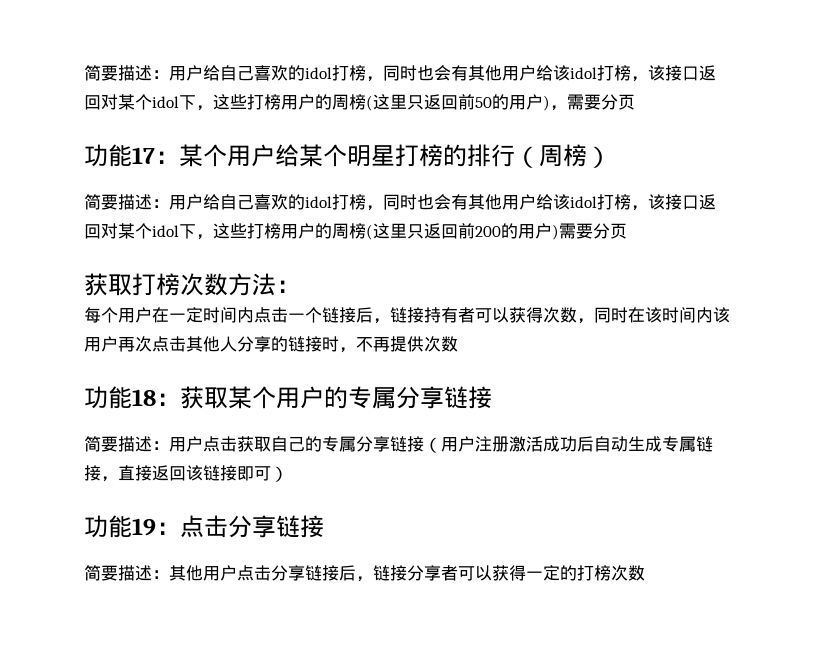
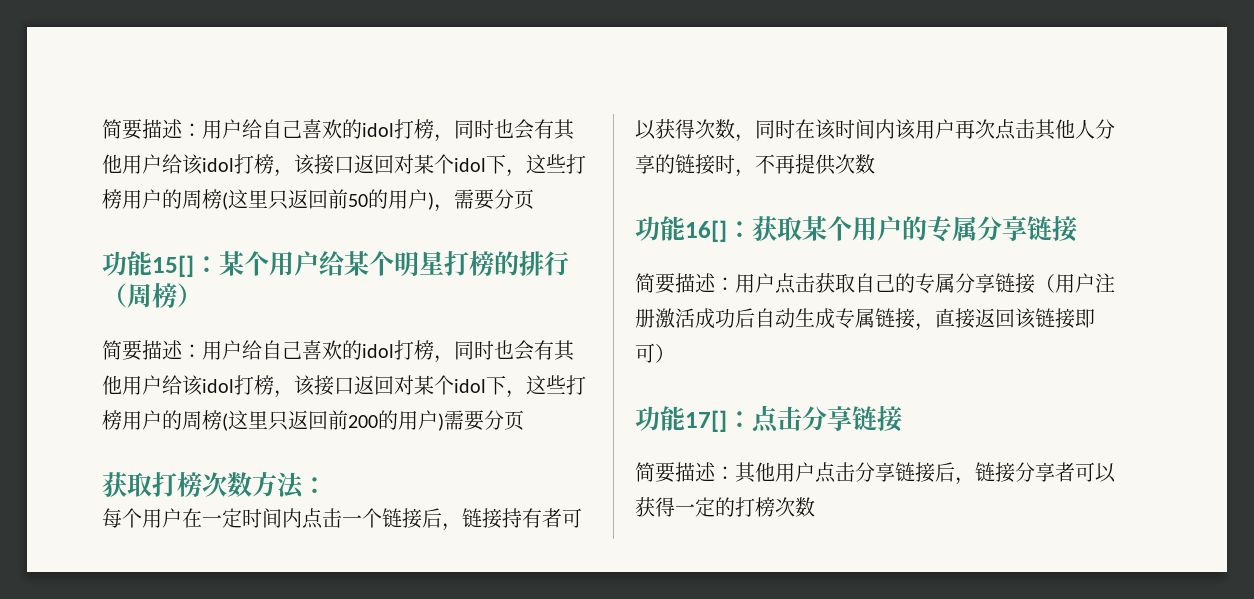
- 功能17：某个用户给某个明星打榜的排行（周榜）
+ 功能15[]：某个用户给某个明星打榜的排行（周榜）
- 功能18：获取某个用户的专属分享链接
+ 功能16[]：获取某个用户的专属分享链接
- 功能19：点击分享链接
+ 功能17[]：点击分享链接

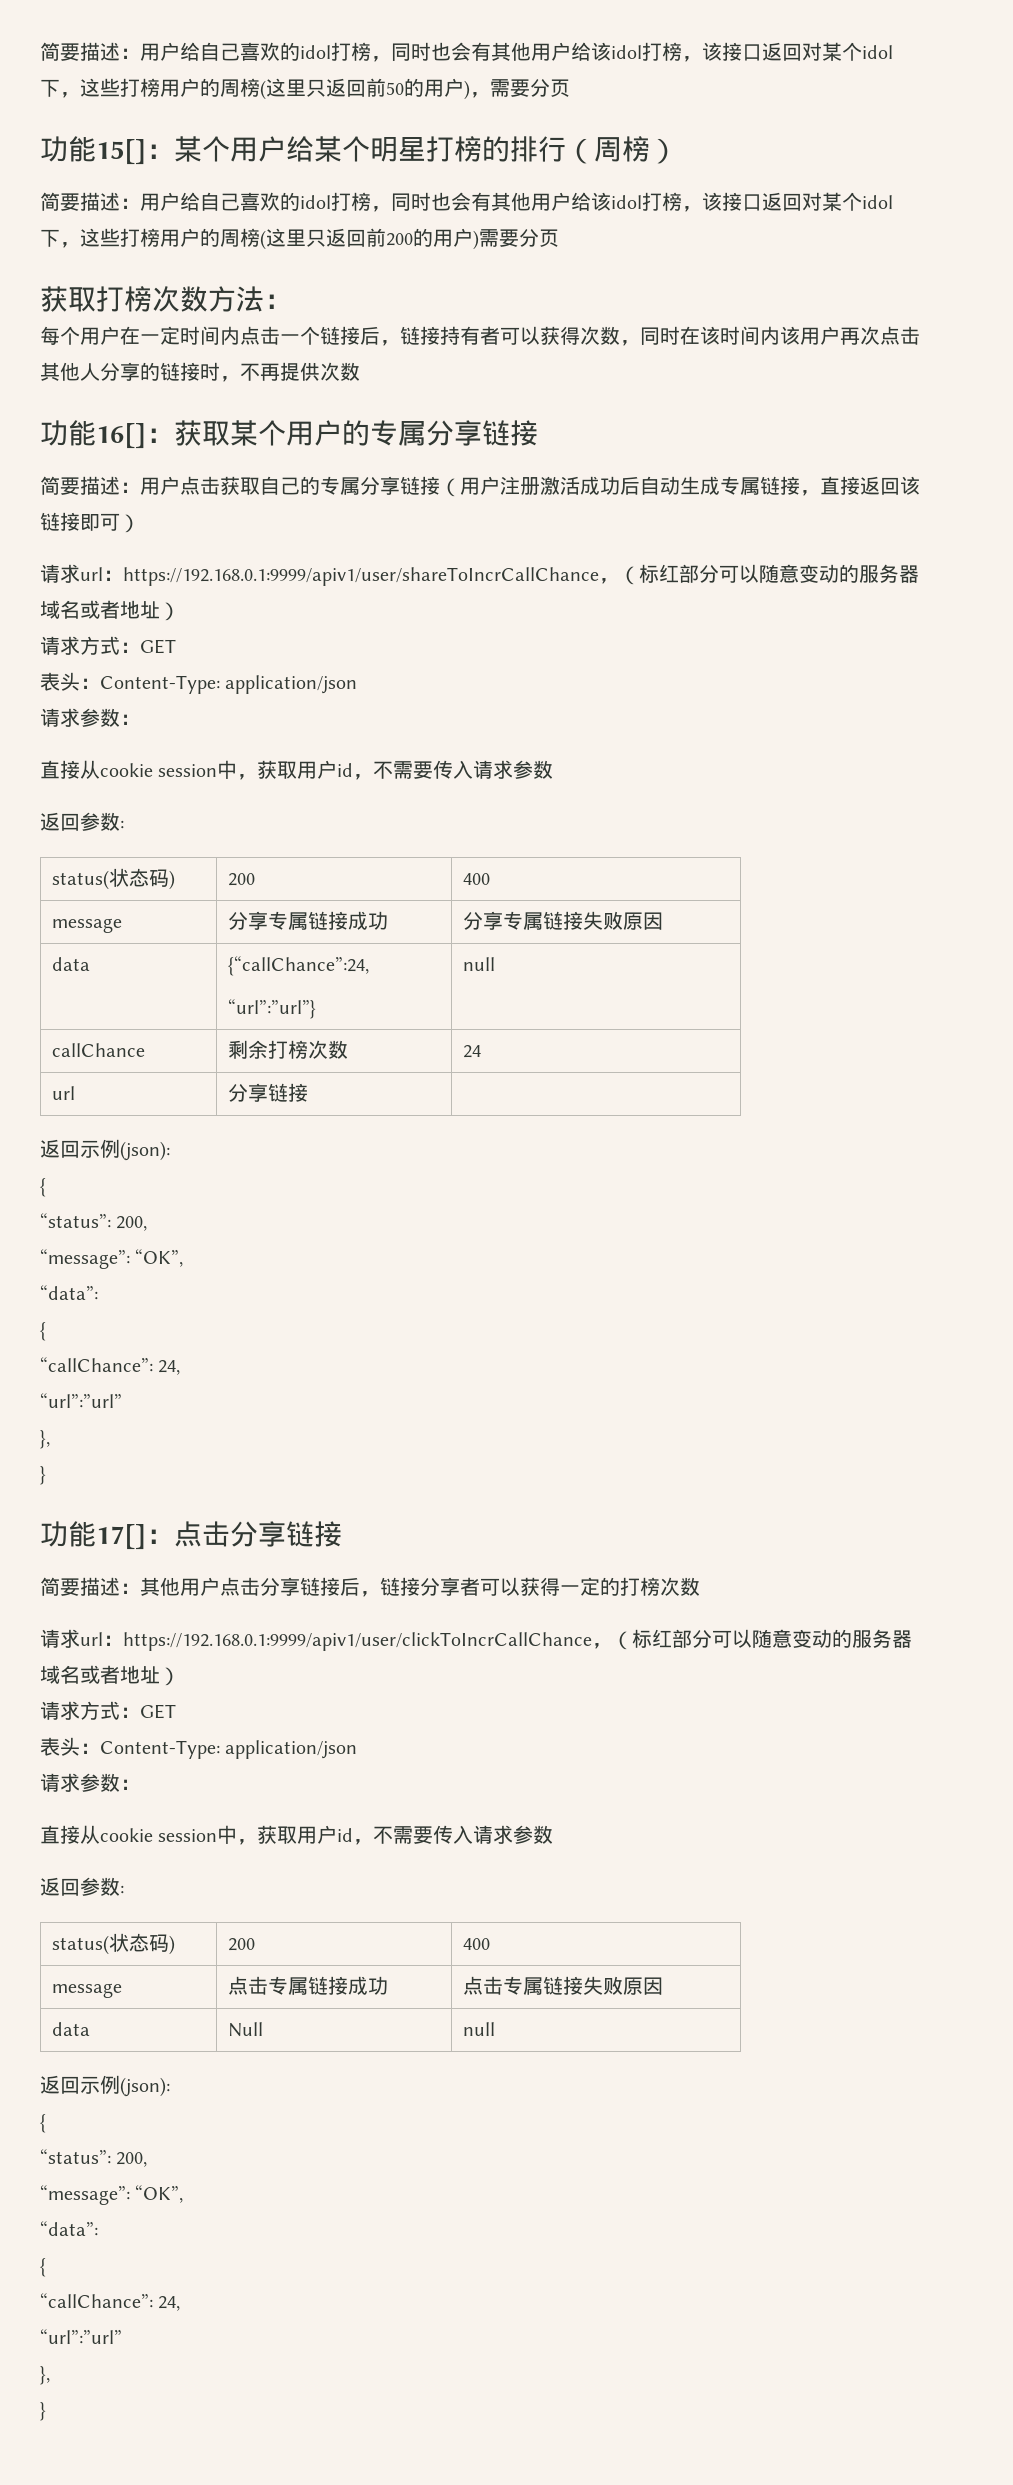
+ 请求url：https://192.168.0.1:9999/apiv1/user/shareToIncrCallChance，（标红部分可以随意变动的服务器域名或者地址）
+ 请求方式：GET
+ 表头：Content-Type: application/json
+ 请求参数：
+ 直接从cookie session中，获取用户id，不需要传入请求参数
+ 返回参数:
+ status(状态码) | 200 | 400
+ message | 分享专属链接成功 | 分享专属链接失败原因
+ data | {“callChance”:24,
+ “url”:”url”} | null
+ callChance | 剩余打榜次数 | 24
+ url | 分享链接 |
+ 返回示例(json):
+ {
+ “status”: 200,
+ “message”: “OK”,
+ “data”:
+ {
+ “callChance”: 24,
+ “url”:”url”
+ },
+ }
+ 请求url：https://192.168.0.1:9999/apiv1/user/clickToIncrCallChance，（标红部分可以随意变动的服务器域名或者地址）
+ 请求方式：GET
+ 表头：Content-Type: application/json
+ 请求参数：
+ 直接从cookie session中，获取用户id，不需要传入请求参数
+ 返回参数:
+ status(状态码) | 200 | 400
+ message | 点击专属链接成功 | 点击专属链接失败原因
+ data | Null | null
+ 返回示例(json):
+ {
+ “status”: 200,
+ “message”: “OK”,
+ “data”:
+ {
+ “callChance”: 24,
+ “url”:”url”
+ },
+ }

